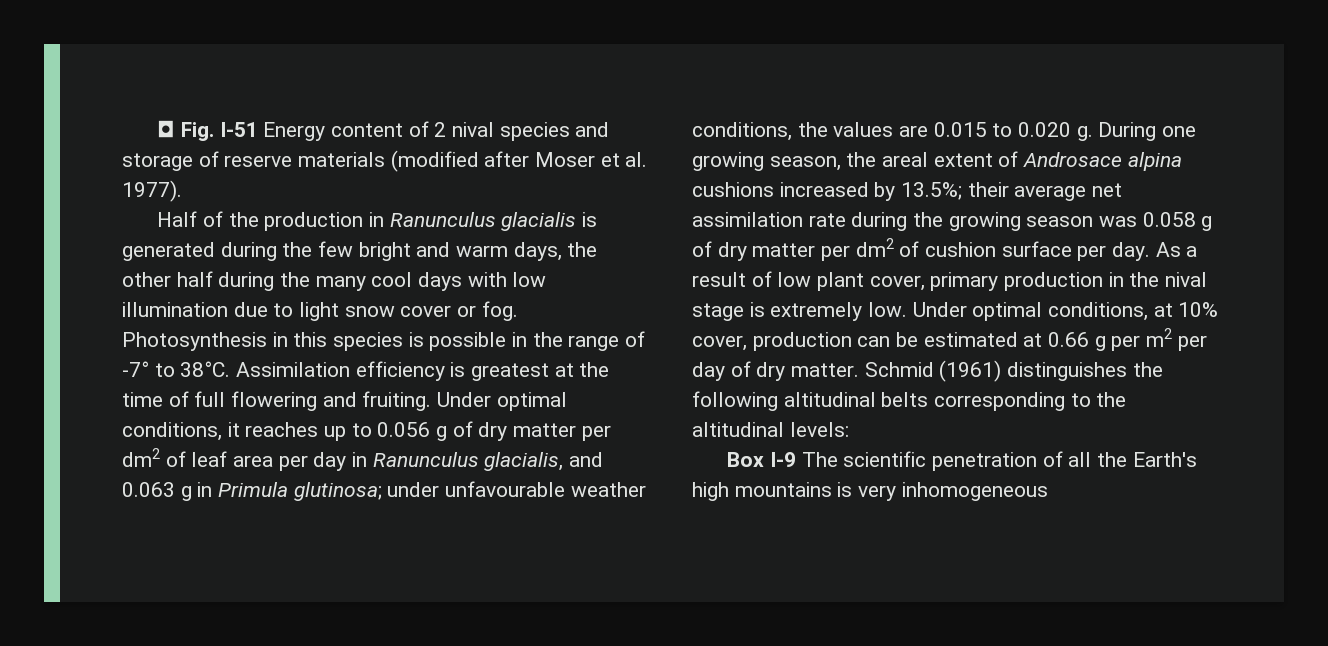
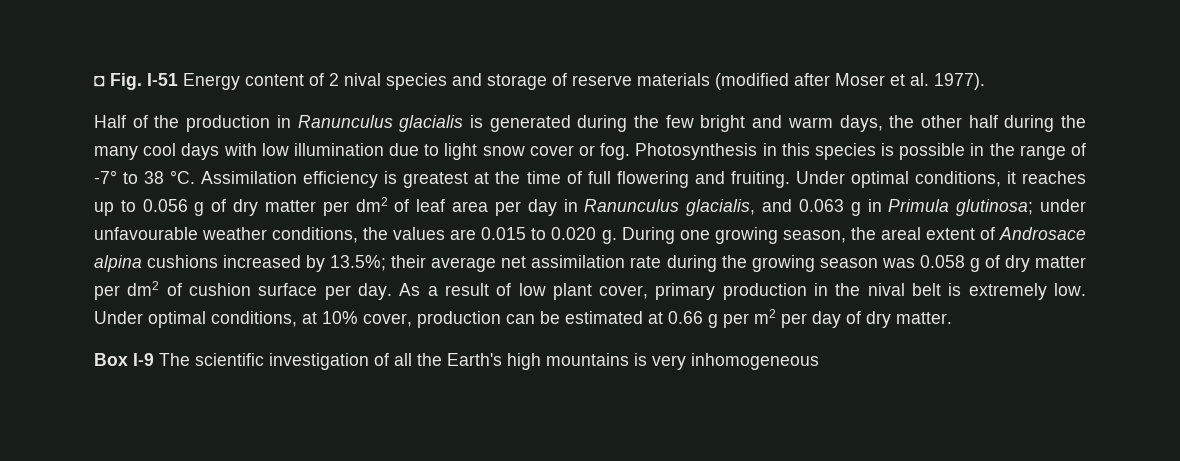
- Photosynthesis in this species is possible in the range of -7° to 38°C.
+ Photosynthesis in this species is possible in the range of -7° to 38 °C.
- As a result of low plant cover, primary production in the nival stage is extremely low.
+ As a result of low plant cover, primary production in the nival belt is extremely low.
- Schmid (1961) distinguishes the following altitudinal belts corresponding to the altitudinal levels:
- Box I-9 The scientific penetration of all the Earth's high mountains is very inhomogeneous
+ Box I-9 The scientific investigation of all the Earth's high mountains is very inhomogeneous

